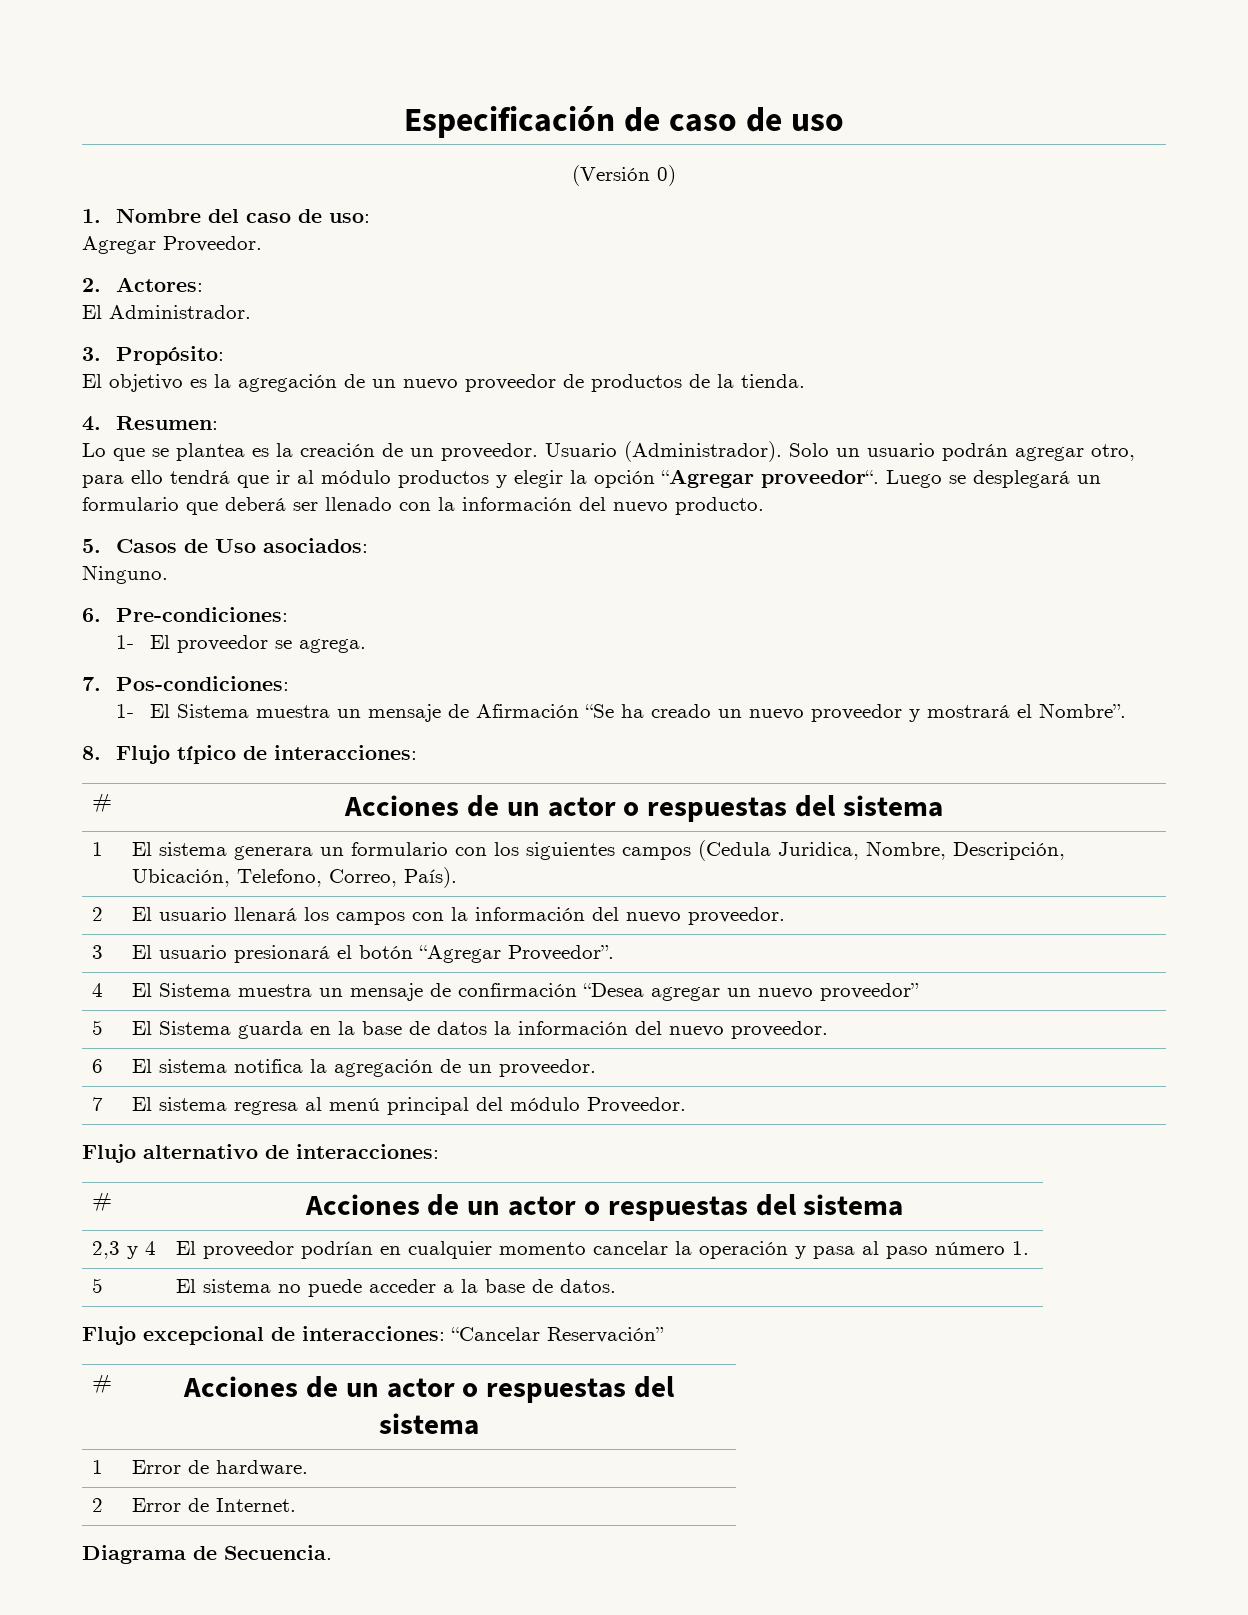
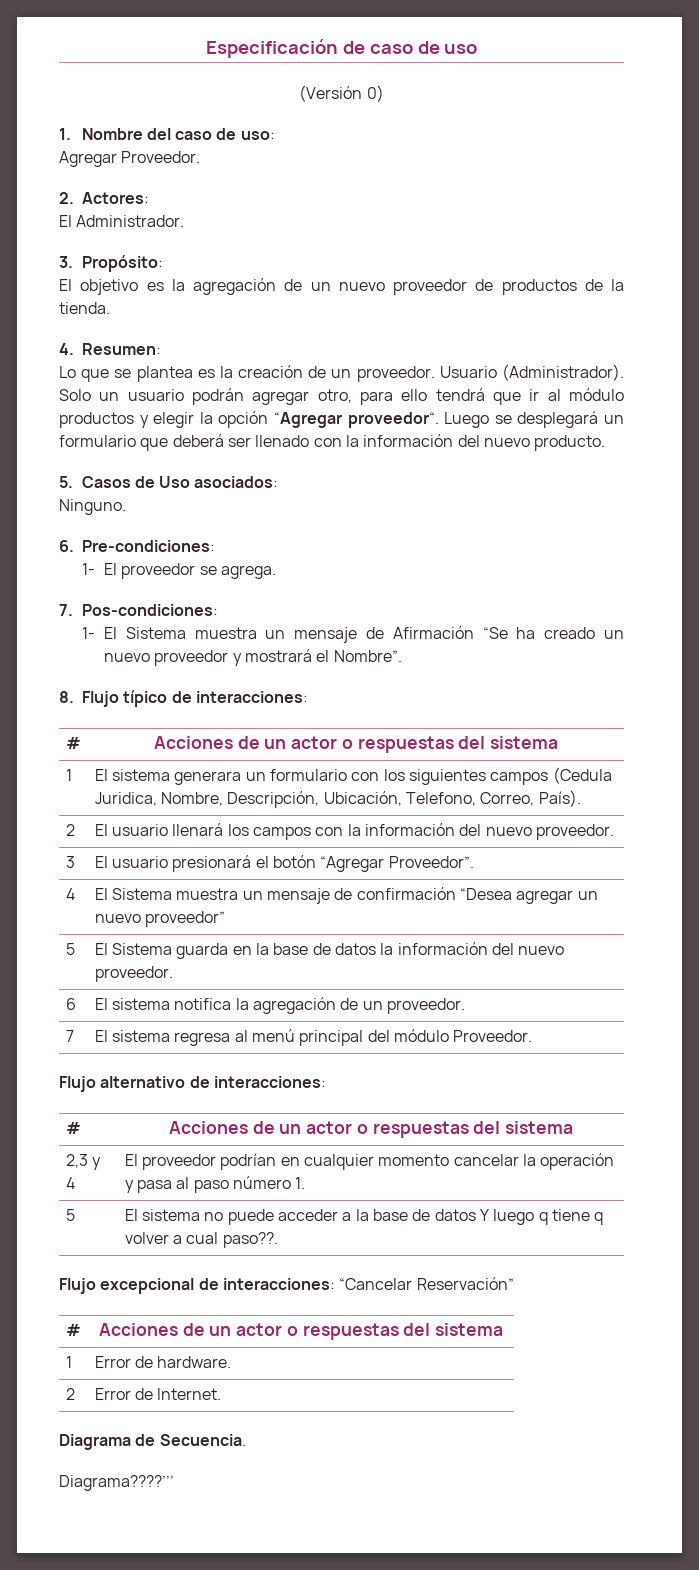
- 5 | El sistema no puede acceder a la base de datos.
+ 5 | El sistema no puede acceder a la base de datos Y luego q tiene q volver a cual paso??.
+ Diagrama????’’’

